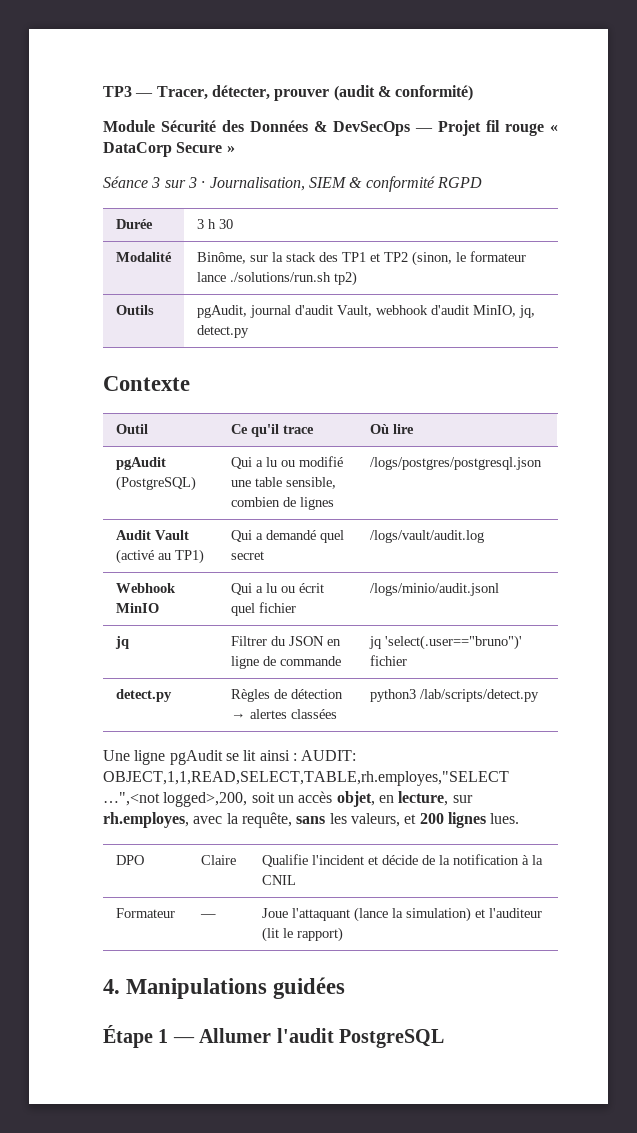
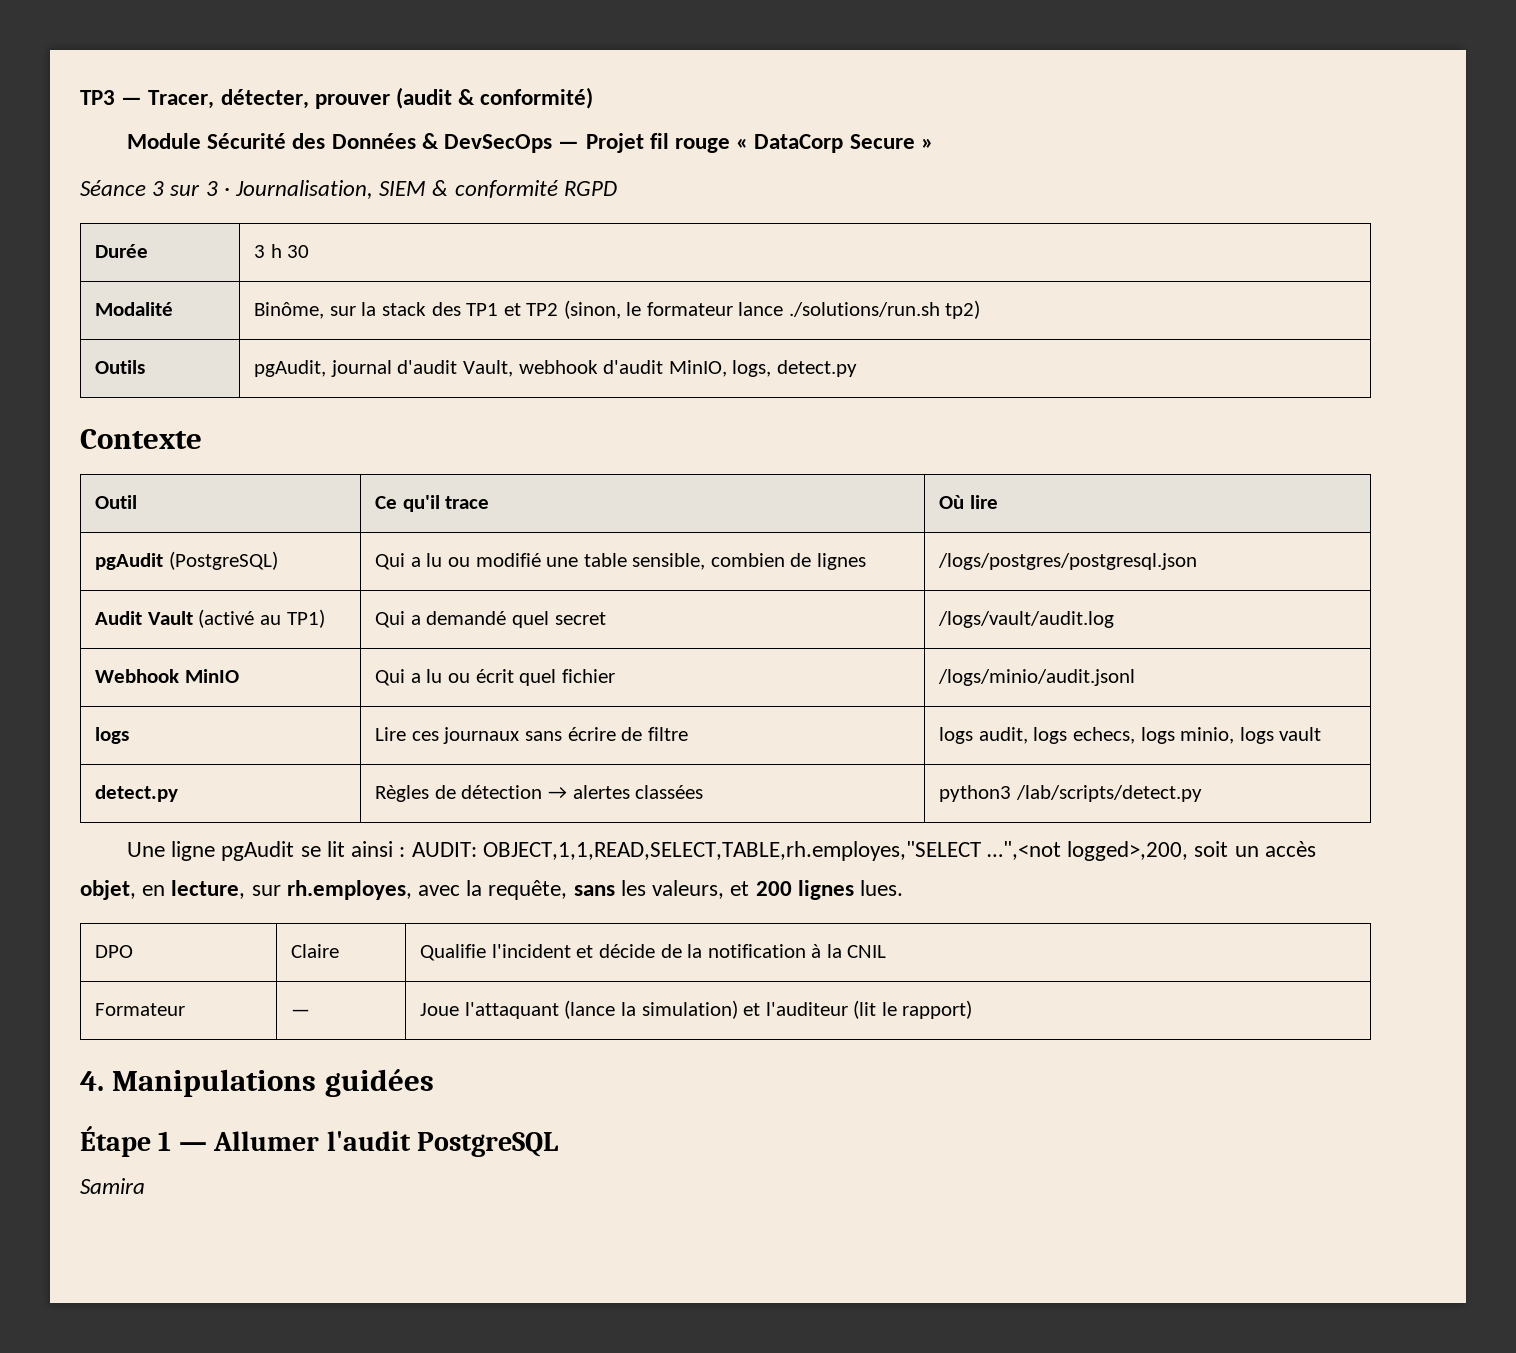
- Outils | pgAudit, journal d'audit Vault, webhook d'audit MinIO, jq, detect.py
+ Outils | pgAudit, journal d'audit Vault, webhook d'audit MinIO, logs, detect.py
- jq | Filtrer du JSON en ligne de commande | jq 'select(.user=="bruno")' fichier
+ logs | Lire ces journaux sans écrire de filtre | logs audit, logs echecs, logs minio, logs vault
+ Samira

